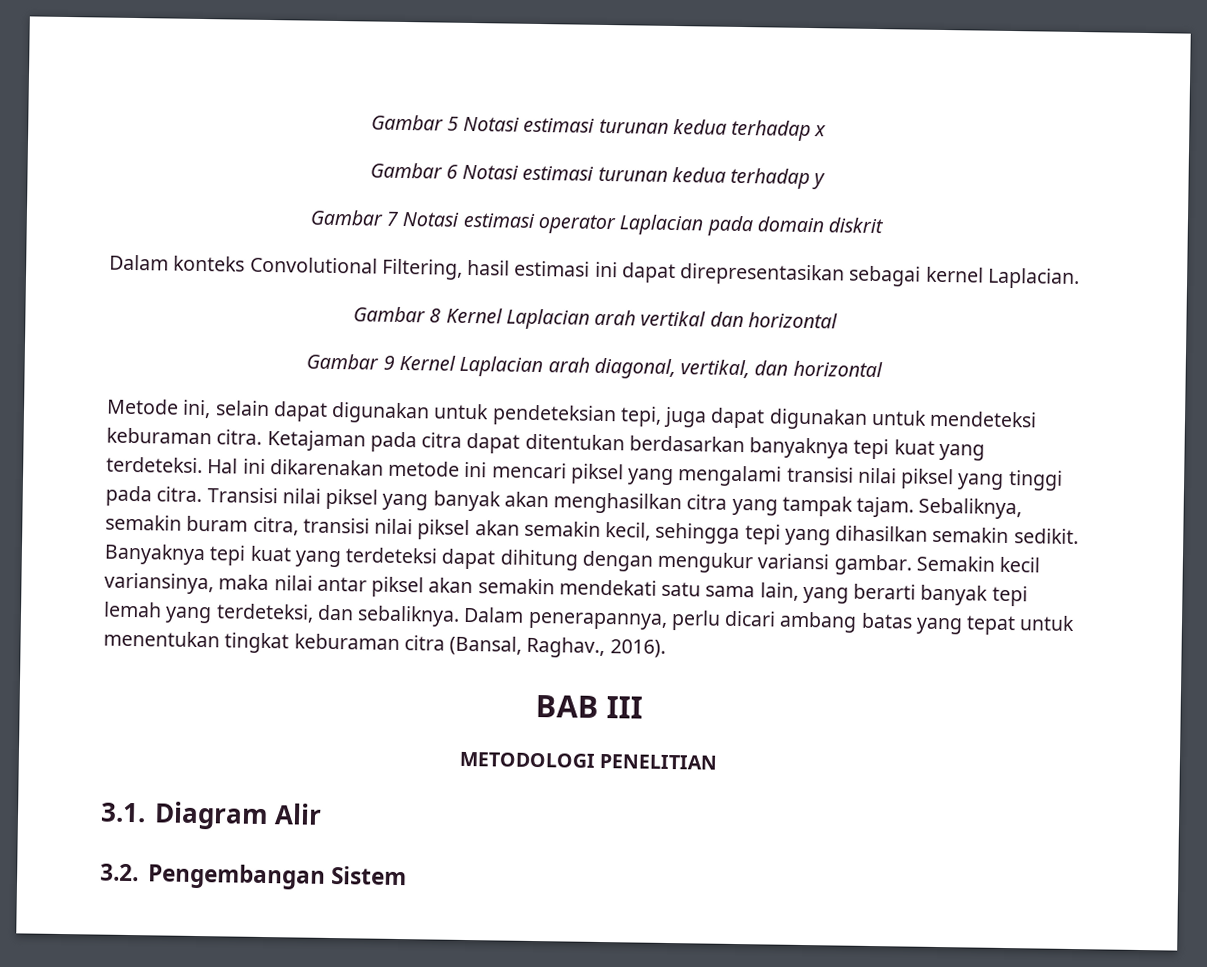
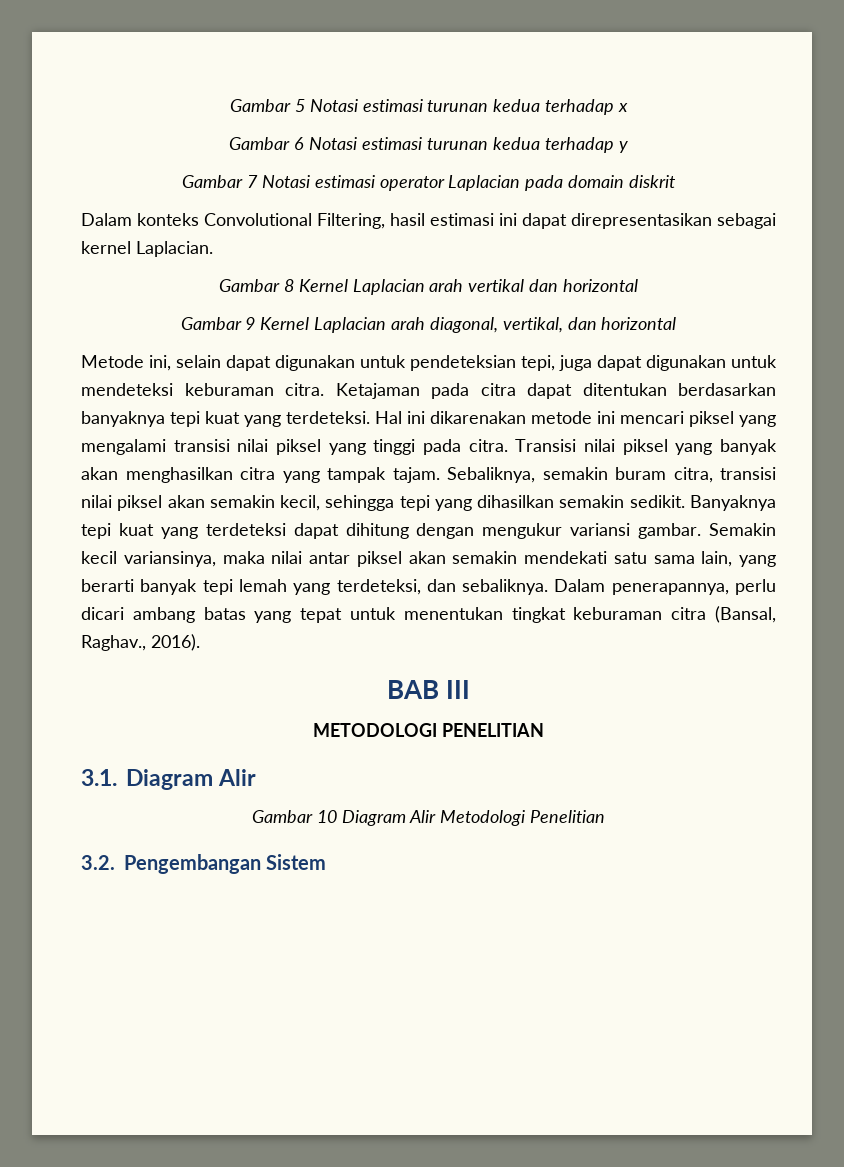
+ Gambar 10 Diagram Alir Metodologi Penelitian

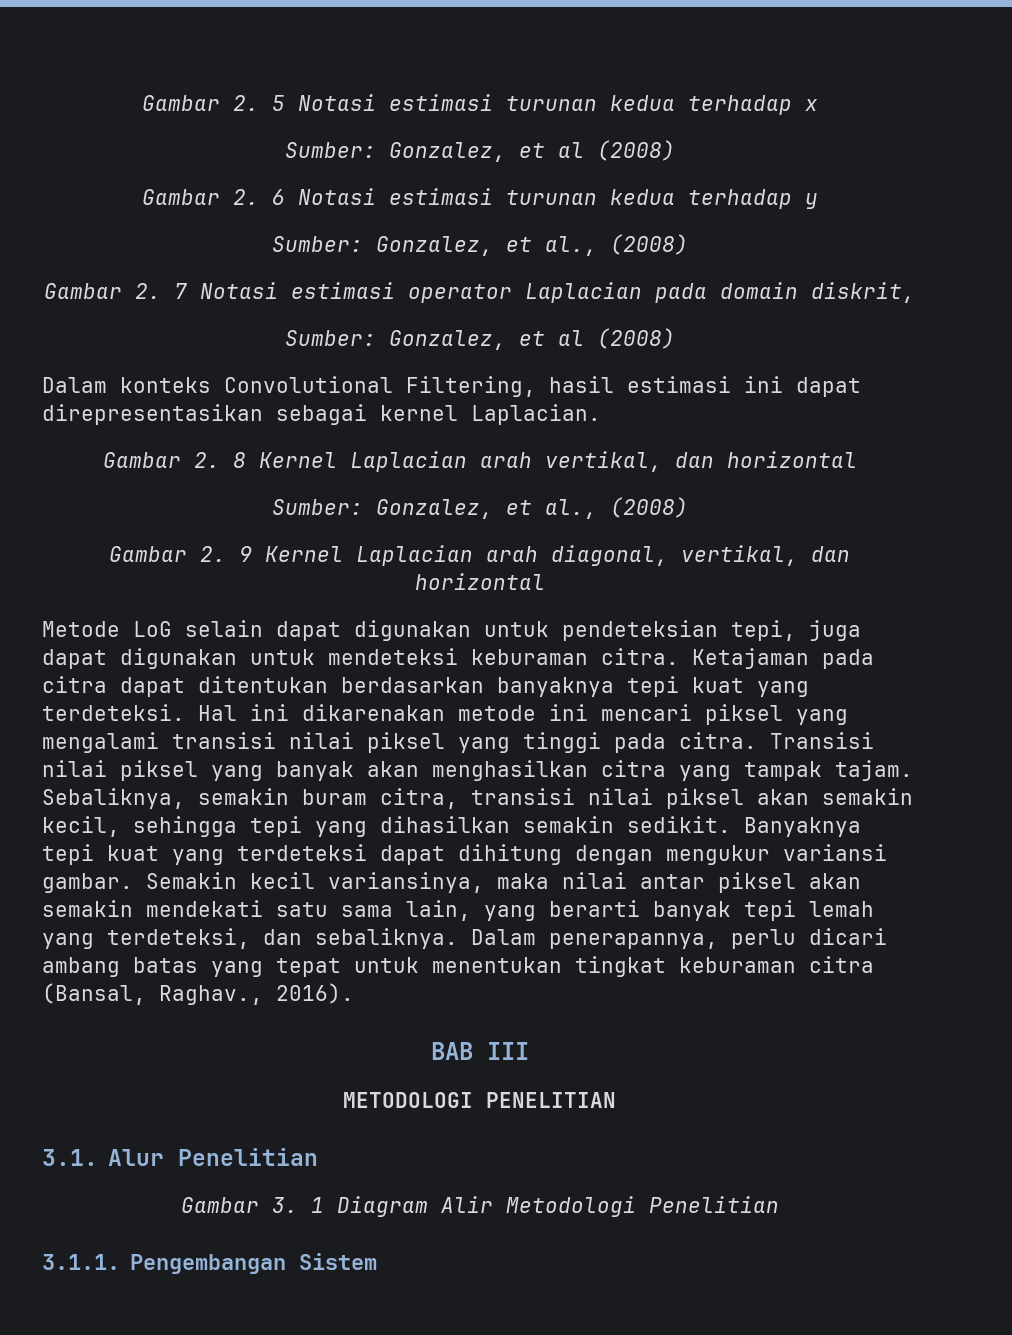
- Gambar 5 Notasi estimasi turunan kedua terhadap x
- Gambar 6 Notasi estimasi turunan kedua terhadap y
- Gambar 7 Notasi estimasi operator Laplacian pada domain diskrit
+ Gambar 2. 5 Notasi estimasi turunan kedua terhadap x
+ Sumber: Gonzalez, et al (2008)
+ Gambar 2. 6 Notasi estimasi turunan kedua terhadap y
+ Sumber: Gonzalez, et al., (2008)
+ Gambar 2. 7 Notasi estimasi operator Laplacian pada domain diskrit,
+ Sumber: Gonzalez, et al (2008)
- Gambar 8 Kernel Laplacian arah vertikal dan horizontal
- Gambar 9 Kernel Laplacian arah diagonal, vertikal, dan horizontal
+ Gambar 2. 8 Kernel Laplacian arah vertikal, dan horizontal
+ Sumber: Gonzalez, et al., (2008)
+ Gambar 2. 9 Kernel Laplacian arah diagonal, vertikal, dan horizontal
- Metode ini, selain dapat digunakan untuk pendeteksian tepi, juga dapat digunakan untuk mendeteksi keburaman citra.
+ Metode LoG selain dapat digunakan untuk pendeteksian tepi, juga dapat digunakan untuk mendeteksi keburaman citra.
- 3.1. Diagram Alir
- Gambar 10 Diagram Alir Metodologi Penelitian
+ 3.1. Alur Penelitian
+ Gambar 3. 1 Diagram Alir Metodologi Penelitian
- 3.2. Pengembangan Sistem
+ 3.1.1. Pengembangan Sistem

